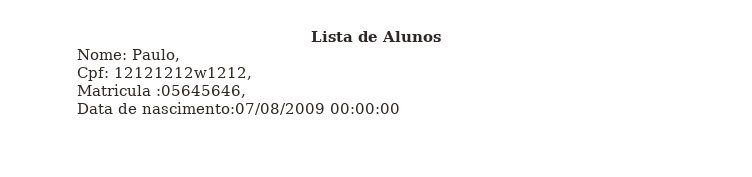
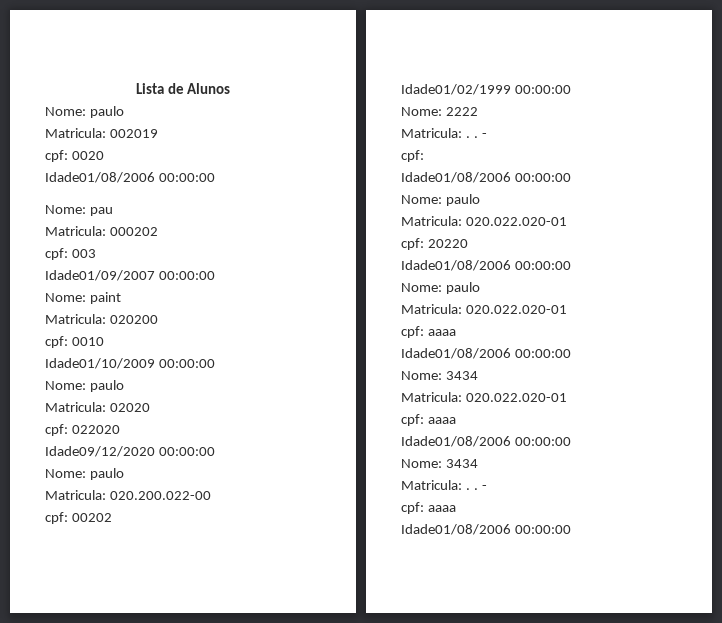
  Lista de Alunos
- Nome: Paulo,
- Cpf: 12121212w1212,
- Matricula :05645646,
- Data de nascimento:07/08/2009 00:00:00
+ Nome: paulo
+ Matricula: 002019
+ cpf: 0020
+ Idade01/08/2006 00:00:00
+ Nome: pau
+ Matricula: 000202
+ cpf: 003
+ Idade01/09/2007 00:00:00
+ Nome: paint
+ Matricula: 020200
+ cpf: 0010
+ Idade01/10/2009 00:00:00
+ Nome: paulo
+ Matricula: 02020
+ cpf: 022020
+ Idade09/12/2020 00:00:00
+ Nome: paulo
+ Matricula: 020.200.022-00
+ cpf: 00202
+ Idade01/02/1999 00:00:00
+ Nome: 2222
+ Matricula: . . -
+ cpf:
+ Idade01/08/2006 00:00:00
+ Nome: paulo
+ Matricula: 020.022.020-01
+ cpf: 20220
+ Idade01/08/2006 00:00:00
+ Nome: paulo
+ Matricula: 020.022.020-01
+ cpf: aaaa
+ Idade01/08/2006 00:00:00
+ Nome: 3434
+ Matricula: 020.022.020-01
+ cpf: aaaa
+ Idade01/08/2006 00:00:00
+ Nome: 3434
+ Matricula: . . -
+ cpf: aaaa
+ Idade01/08/2006 00:00:00

